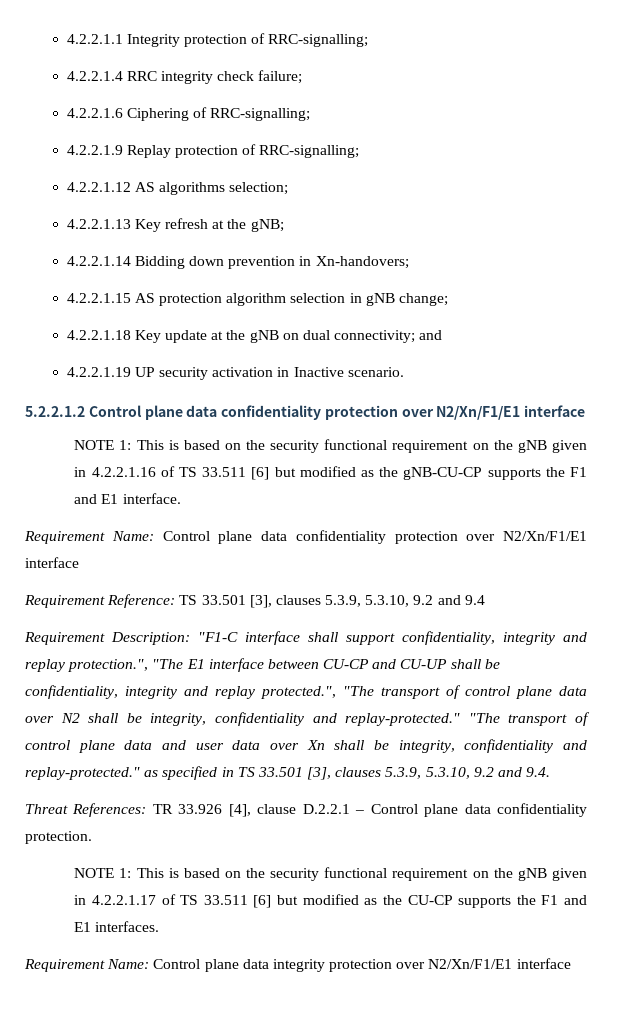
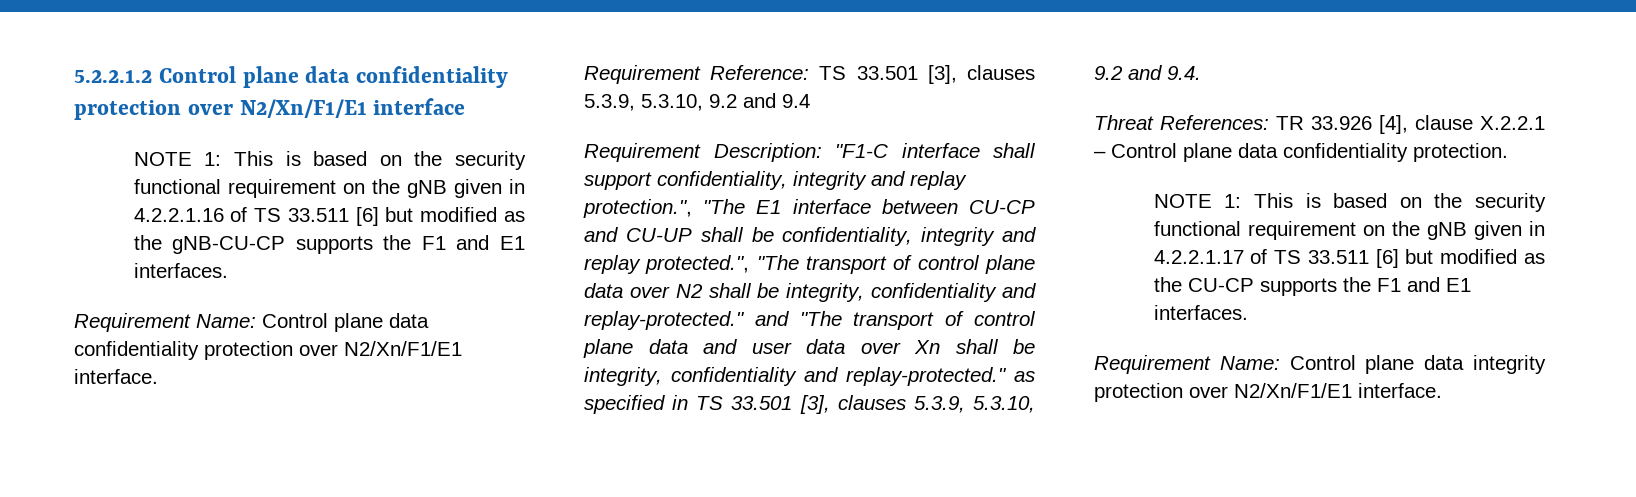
- 4.2.2.1.1 Integrity protection of RRC-signalling;
- 4.2.2.1.4 RRC integrity check failure;
- 4.2.2.1.6 Ciphering of RRC-signalling;
- 4.2.2.1.9 Replay protection of RRC-signalling;
- 4.2.2.1.12 AS algorithms selection;
- 4.2.2.1.13 Key refresh at the gNB;
- 4.2.2.1.14 Bidding down prevention in Xn-handovers;
- 4.2.2.1.15 AS protection algorithm selection in gNB change;
- 4.2.2.1.18 Key update at the gNB on dual connectivity; and
- 4.2.2.1.19 UP security activation in Inactive scenario.
- NOTE 1: This is based on the security functional requirement on the gNB given in 4.2.2.1.16 of TS 33.511 [6] but modified as the gNB-CU-CP supports the F1 and E1 interface.
+ NOTE 1: This is based on the security functional requirement on the gNB given in 4.2.2.1.16 of TS 33.511 [6] but modified as the gNB-CU-CP supports the F1 and E1 interfaces.
- Requirement Name: Control plane data confidentiality protection over N2/Xn/F1/E1 interface
+ Requirement Name: Control plane data confidentiality protection over N2/Xn/F1/E1 interface.
- "F1-C interface shall support confidentiality, integrity and replay protection.", "The E1 interface between CU-CP and CU-UP shall be confidentiality, integrity and replay protected.", "The transport of control plane data over N2 shall be integrity, confidentiality and replay-protected." "The transport of control plane data and user data over Xn shall be integrity, confidentiality and replay-protected." as specified in TS 33.501 [3], clauses 5.3.9, 5.3.10, 9.2 and 9.4.
+ "F1-C interface shall support confidentiality, integrity and replay protection.", "The E1 interface between CU-CP and CU-UP shall be confidentiality, integrity and replay protected.", "The transport of control plane data over N2 shall be integrity, confidentiality and replay-protected." and "The transport of control plane data and user data over Xn shall be integrity, confidentiality and replay-protected." as specified in TS 33.501 [3], clauses 5.3.9, 5.3.10, 9.2 and 9.4.
- Threat References: TR 33.926 [4], clause D.2.2.1 – Control plane data confidentiality protection.
+ Threat References: TR 33.926 [4], clause X.2.2.1 – Control plane data confidentiality protection.
- Requirement Name: Control plane data integrity protection over N2/Xn/F1/E1 interface
+ Requirement Name: Control plane data integrity protection over N2/Xn/F1/E1 interface.

